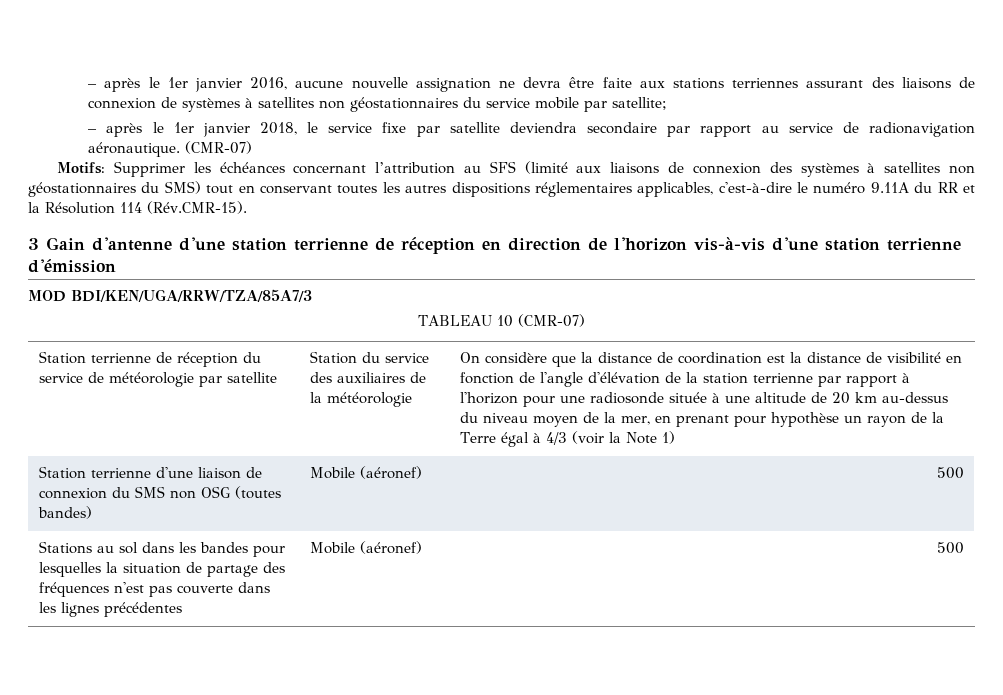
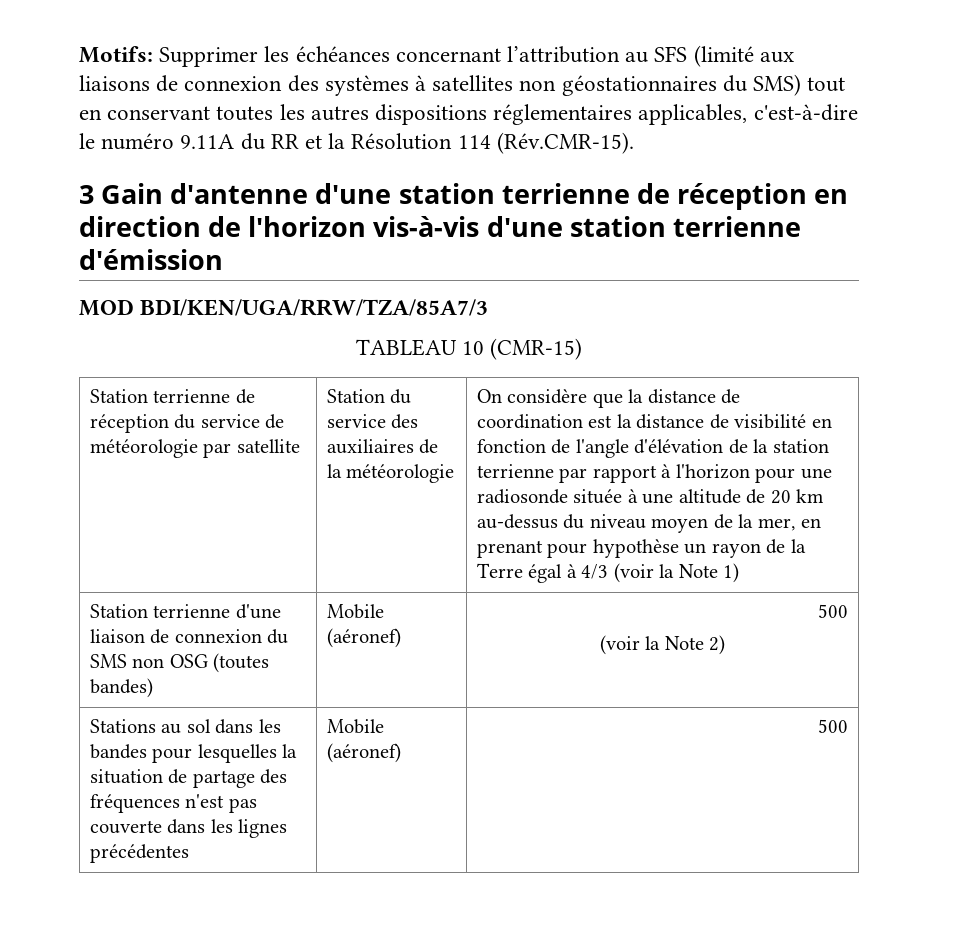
- – après le 1er janvier 2016, aucune nouvelle assignation ne devra être faite aux stations terriennes assurant des liaisons de connexion de systèmes à satellites non géostationnaires du service mobile par satellite;
- – après le 1er janvier 2018, le service fixe par satellite deviendra secondaire par rapport au service de radionavigation aéronautique. (CMR-07)
- TABLEAU 10 (CMR-07)
+ TABLEAU 10 (CMR-15)
  Station terrienne d'une liaison de connexion du SMS non OSG (toutes bandes) | Mobile (aéronef) | 500
+ (voir la Note 2)

